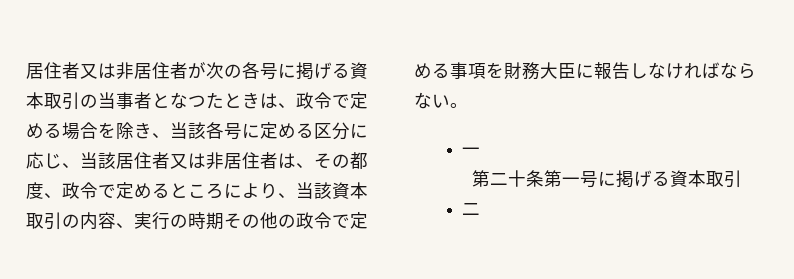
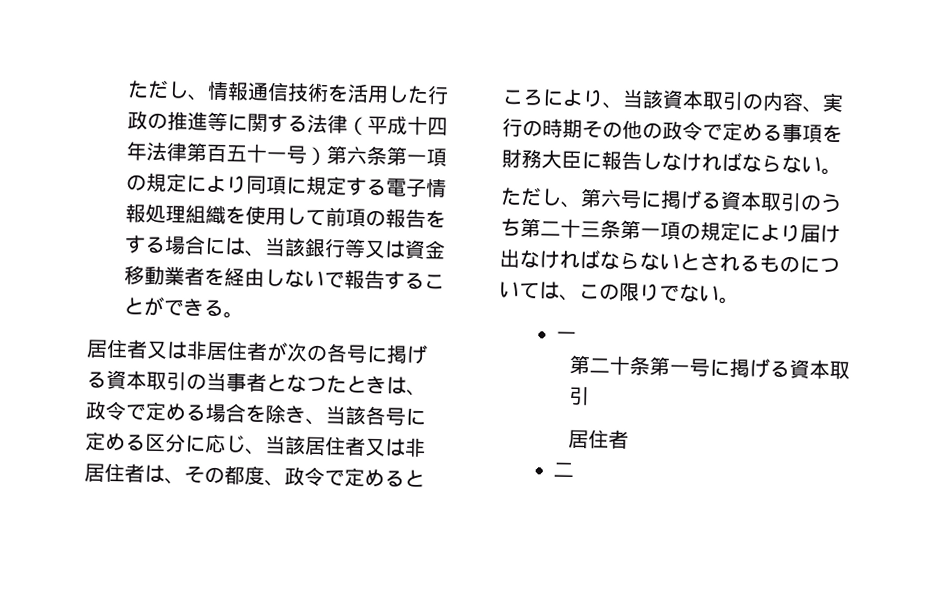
+ ただし、情報通信技術を活用した行政の推進等に関する法律（平成十四年法律第百五十一号）第六条第一項の規定により同項に規定する電子情報処理組織を使用して前項の報告をする場合には、当該銀行等又は資金移動業者を経由しないで報告することができる。
+ ただし、第六号に掲げる資本取引のうち第二十三条第一項の規定により届け出なければならないとされるものについては、この限りでない。
  第二十条第一号に掲げる資本取引
+ 居住者

